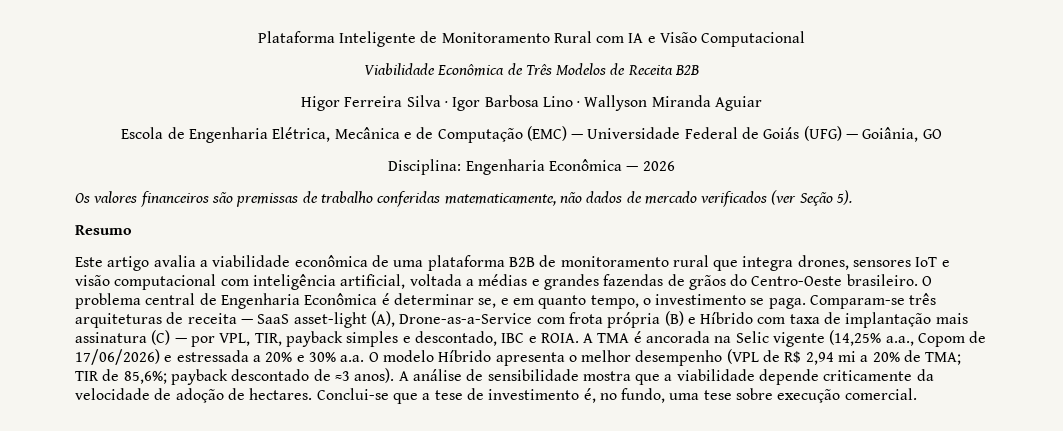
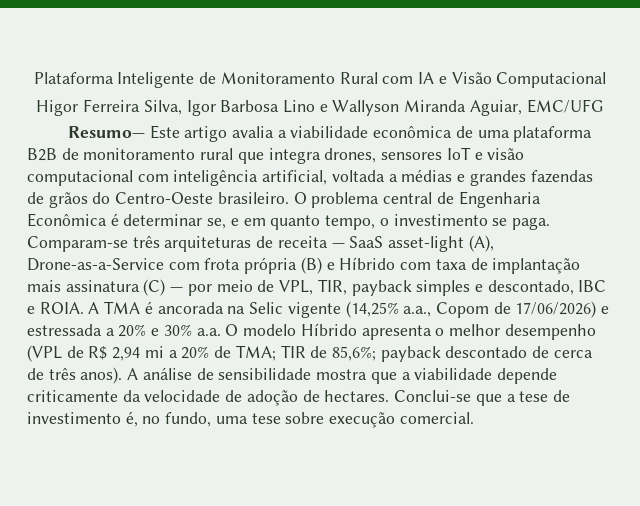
- Viabilidade Econômica de Três Modelos de Receita B2B
- Higor Ferreira Silva · Igor Barbosa Lino · Wallyson Miranda Aguiar
- Escola de Engenharia Elétrica, Mecânica e de Computação (EMC) — Universidade Federal de Goiás (UFG) — Goiânia, GO
- Disciplina: Engenharia Econômica — 2026
- Os valores financeiros são premissas de trabalho conferidas matematicamente, não dados de mercado verificados (ver Seção 5).
- Resumo
- Este artigo avalia a viabilidade econômica de uma plataforma B2B de monitoramento rural que integra drones, sensores IoT e visão computacional com inteligência artificial, voltada a médias e grandes fazendas de grãos do Centro-Oeste brasileiro.
+ Higor Ferreira Silva, Igor Barbosa Lino e Wallyson Miranda Aguiar, EMC/UFG
+ Resumo— Este artigo avalia a viabilidade econômica de uma plataforma B2B de monitoramento rural que integra drones, sensores IoT e visão computacional com inteligência artificial, voltada a médias e grandes fazendas de grãos do Centro-Oeste brasileiro.
- Comparam-se três arquiteturas de receita — SaaS asset-light (A), Drone-as-a-Service com frota própria (B) e Híbrido com taxa de implantação mais assinatura (C) — por VPL, TIR, payback simples e descontado, IBC e ROIA.
+ Comparam-se três arquiteturas de receita — SaaS asset-light (A), Drone-as-a-Service com frota própria (B) e Híbrido com taxa de implantação mais assinatura (C) — por meio de VPL, TIR, payback simples e descontado, IBC e ROIA.
- A TMA é ancorada na Selic vigente (14,25% a.a., Copom de 17/06/2026) e estressada a 20% e 30% a.a. O modelo Híbrido apresenta o melhor desempenho (VPL de R$ 2,94 mi a 20% de TMA; TIR de 85,6%; payback descontado de ≈3 anos).
+ A TMA é ancorada na Selic vigente (14,25% a.a., Copom de 17/06/2026) e estressada a 20% e 30% a.a. O modelo Híbrido apresenta o melhor desempenho (VPL de R$ 2,94 mi a 20% de TMA; TIR de 85,6%; payback descontado de cerca de três anos).

